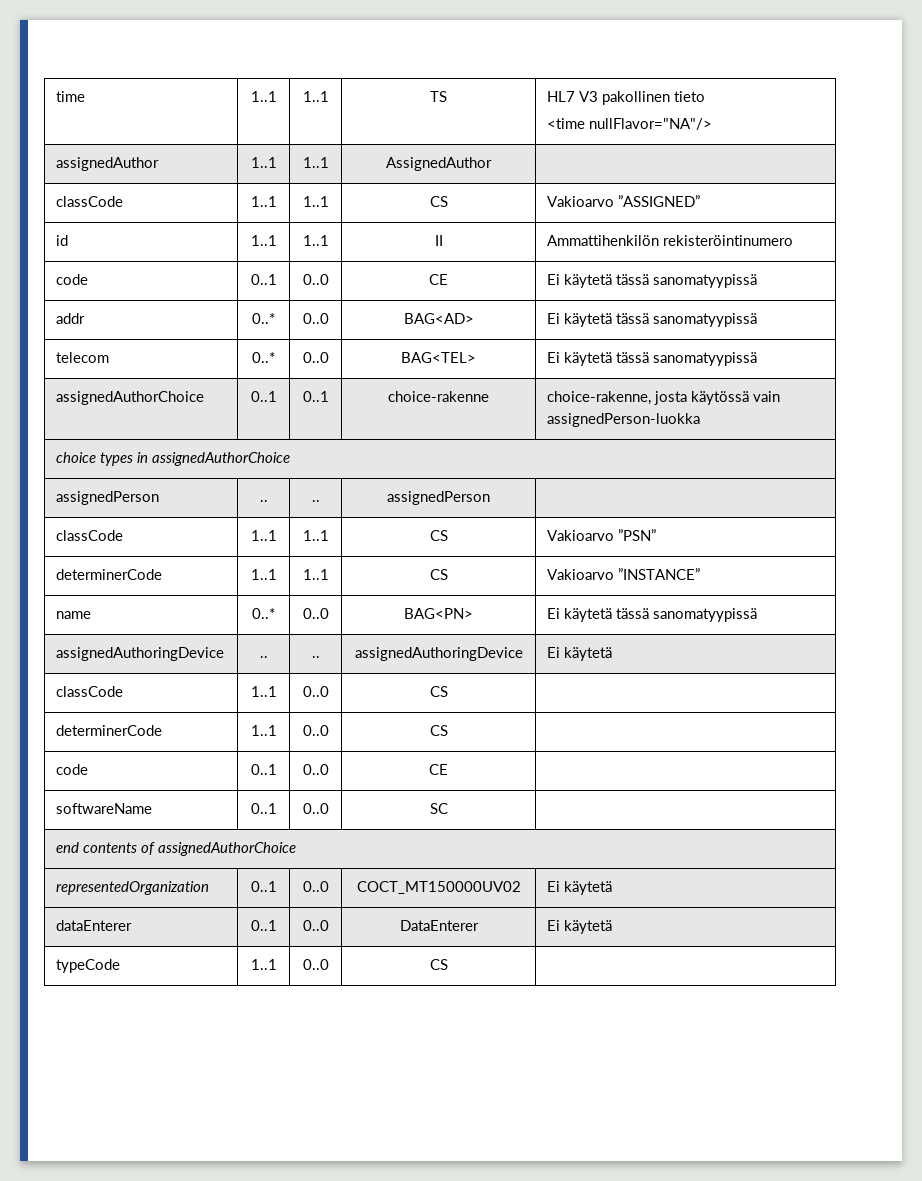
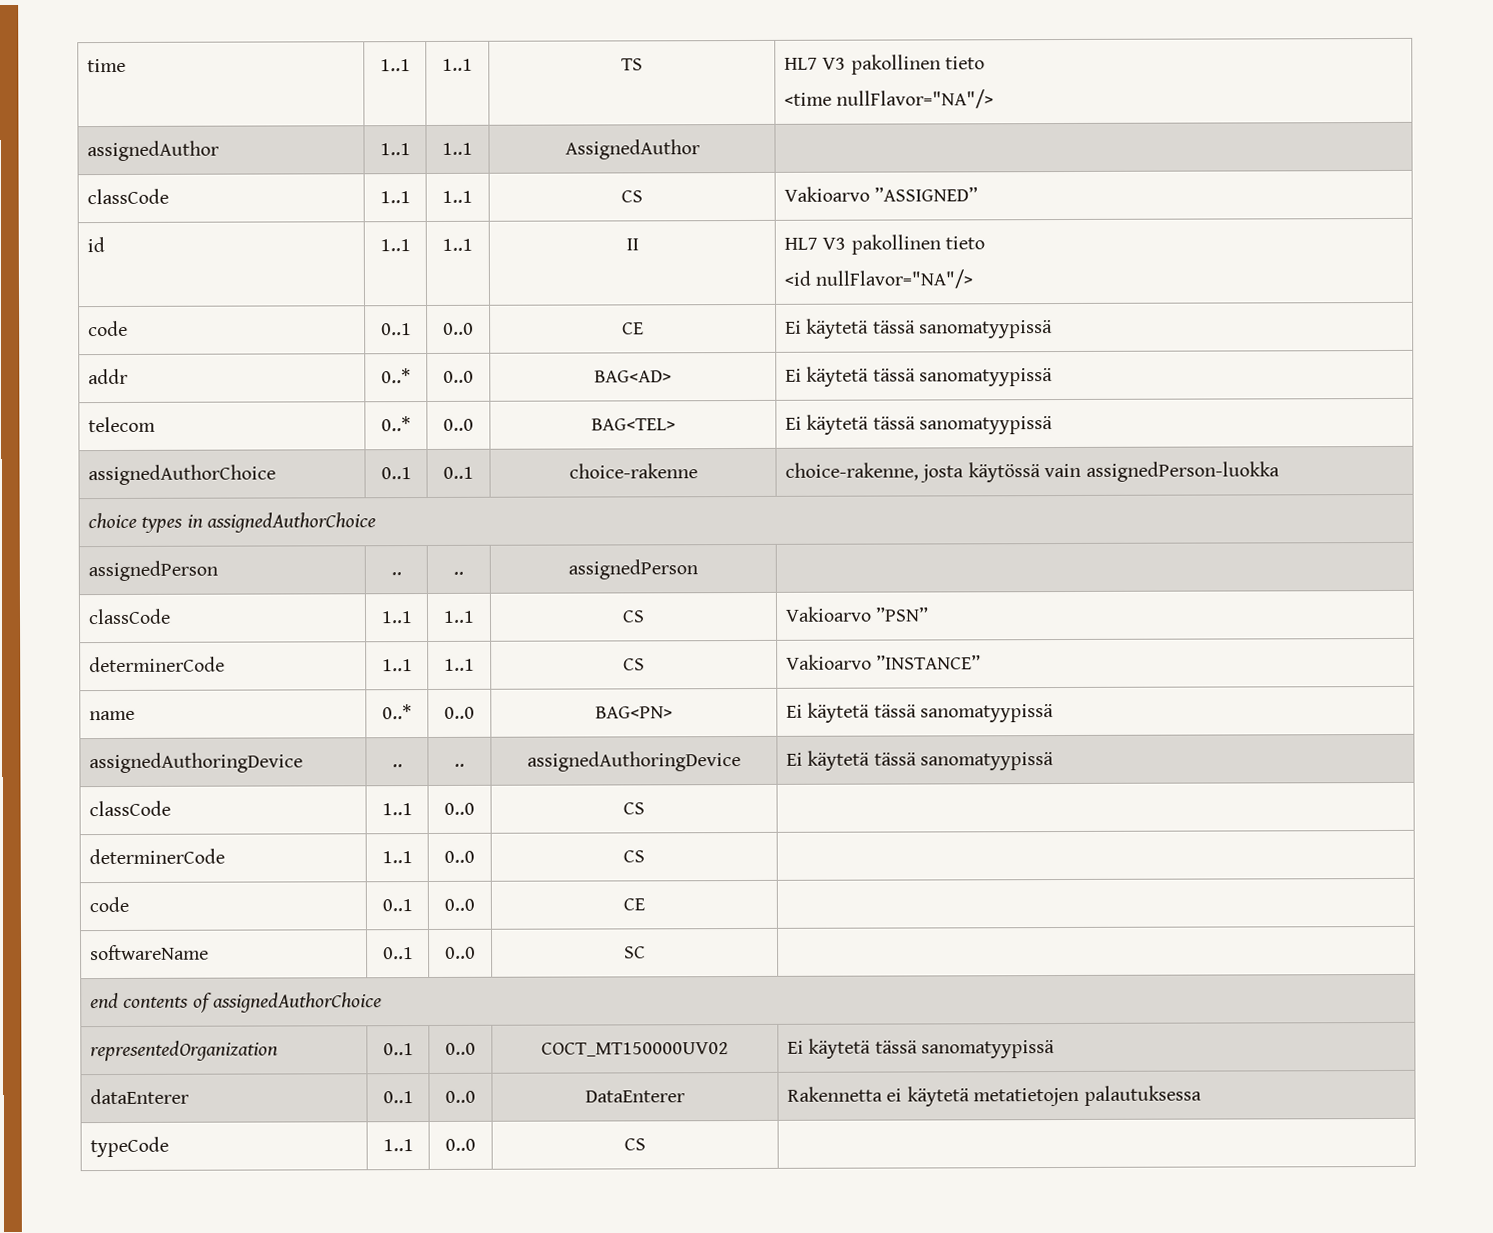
- id | 1..1 | 1..1 | II | Ammattihenkilön rekisteröintinumero
+ id | 1..1 | 1..1 | II | HL7 V3 pakollinen tieto
+ <id nullFlavor="NA"/>
- assignedAuthoringDevice | .. | .. | assignedAuthoringDevice | Ei käytetä
+ assignedAuthoringDevice | .. | .. | assignedAuthoringDevice | Ei käytetä tässä sanomatyypissä
- representedOrganization | 0..1 | 0..0 | COCT_MT150000UV02 | Ei käytetä
+ representedOrganization | 0..1 | 0..0 | COCT_MT150000UV02 | Ei käytetä tässä sanomatyypissä
- dataEnterer | 0..1 | 0..0 | DataEnterer | Ei käytetä
+ dataEnterer | 0..1 | 0..0 | DataEnterer | Rakennetta ei käytetä metatietojen palautuksessa

